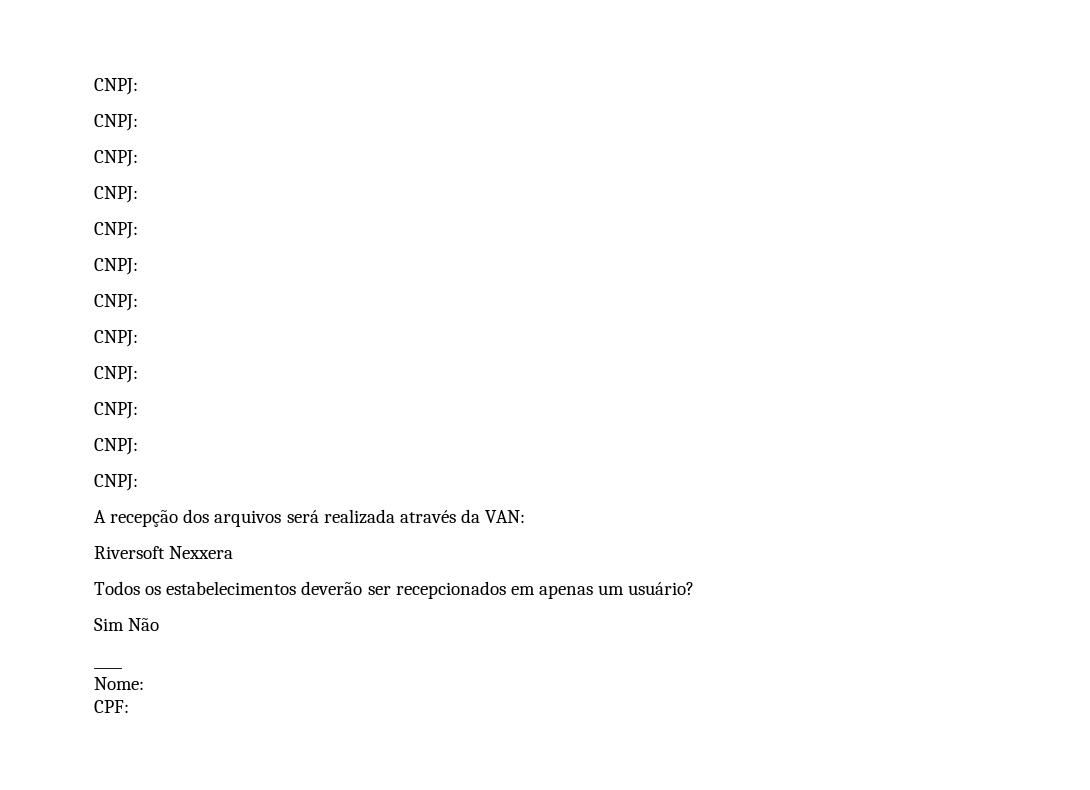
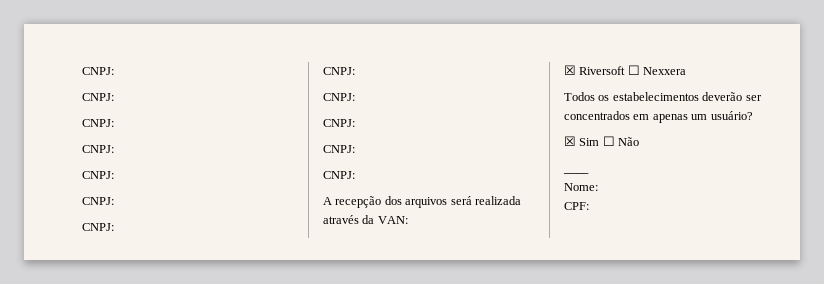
- Riversoft Nexxera
+ ☒ Riversoft ☐ Nexxera
- Todos os estabelecimentos deverão ser recepcionados em apenas um usuário?
+ Todos os estabelecimentos deverão ser concentrados em apenas um usuário?
- Sim Não
+ ☒ Sim ☐ Não

